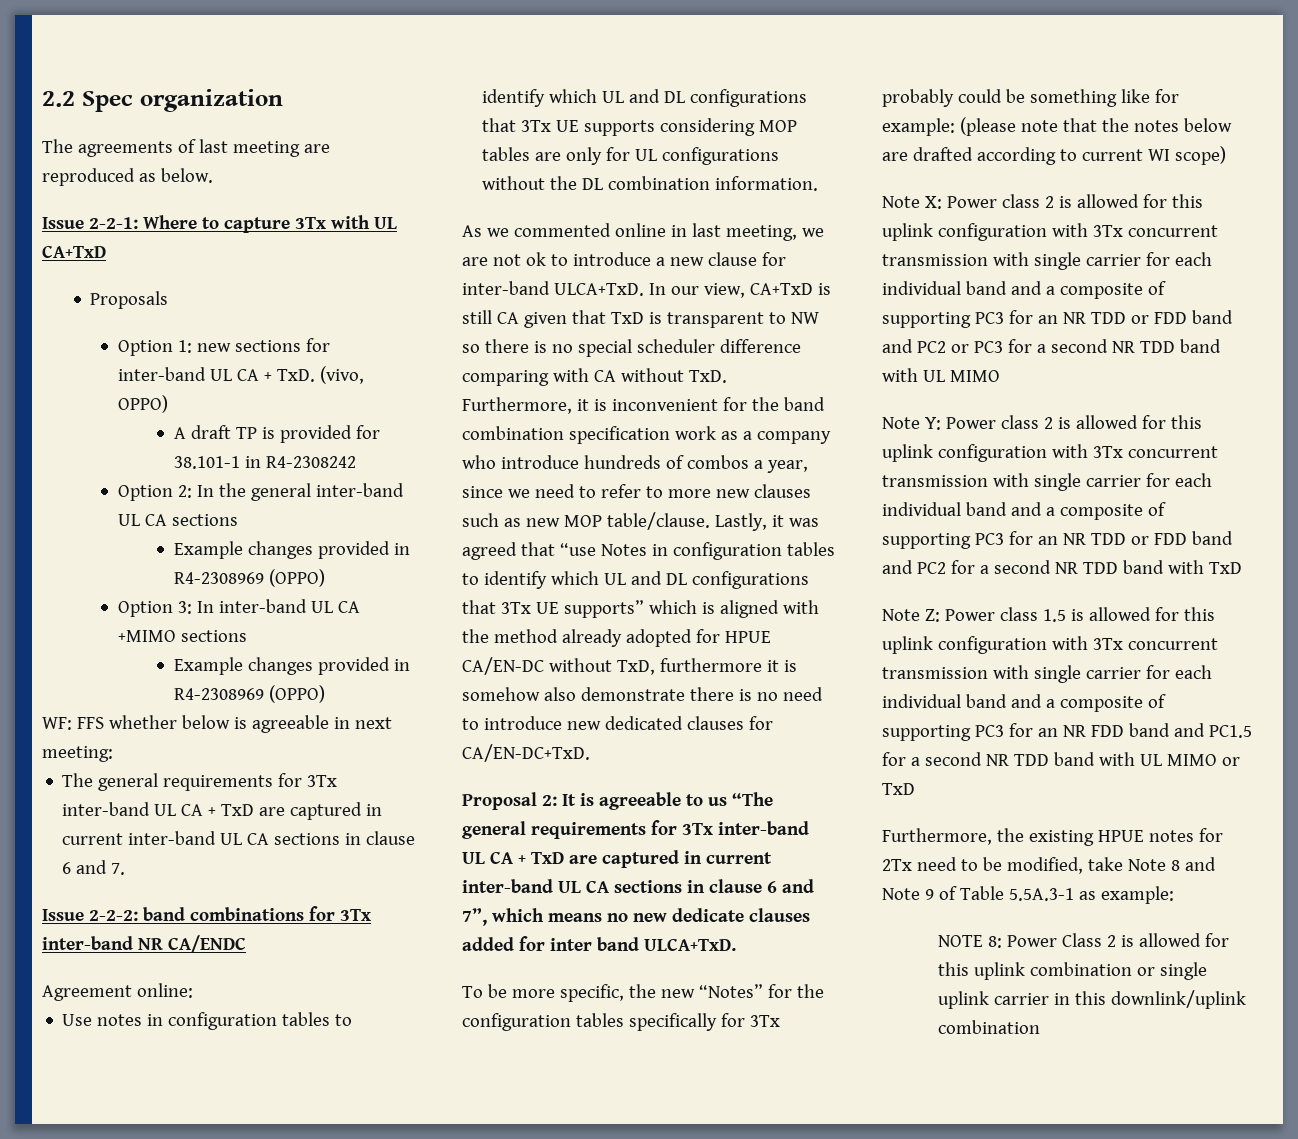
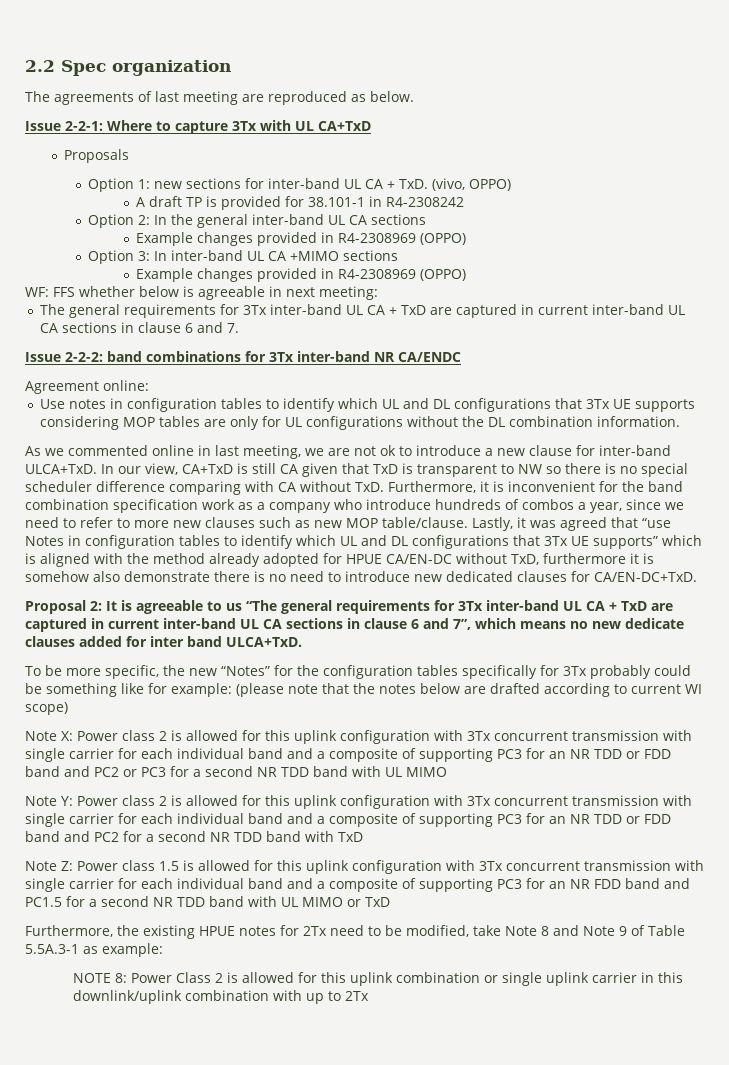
- NOTE 8: Power Class 2 is allowed for this uplink combination or single uplink carrier in this downlink/uplink combination
+ NOTE 8: Power Class 2 is allowed for this uplink combination or single uplink carrier in this downlink/uplink combination with up to 2Tx

